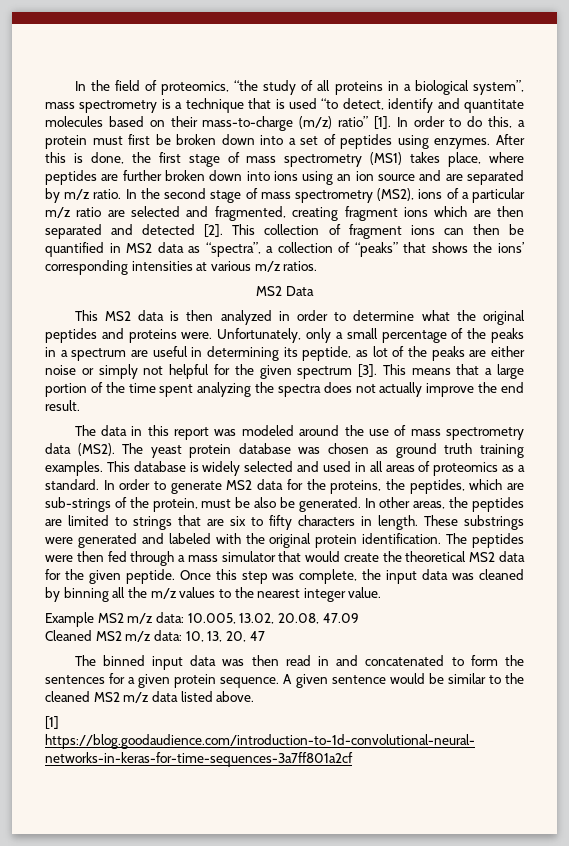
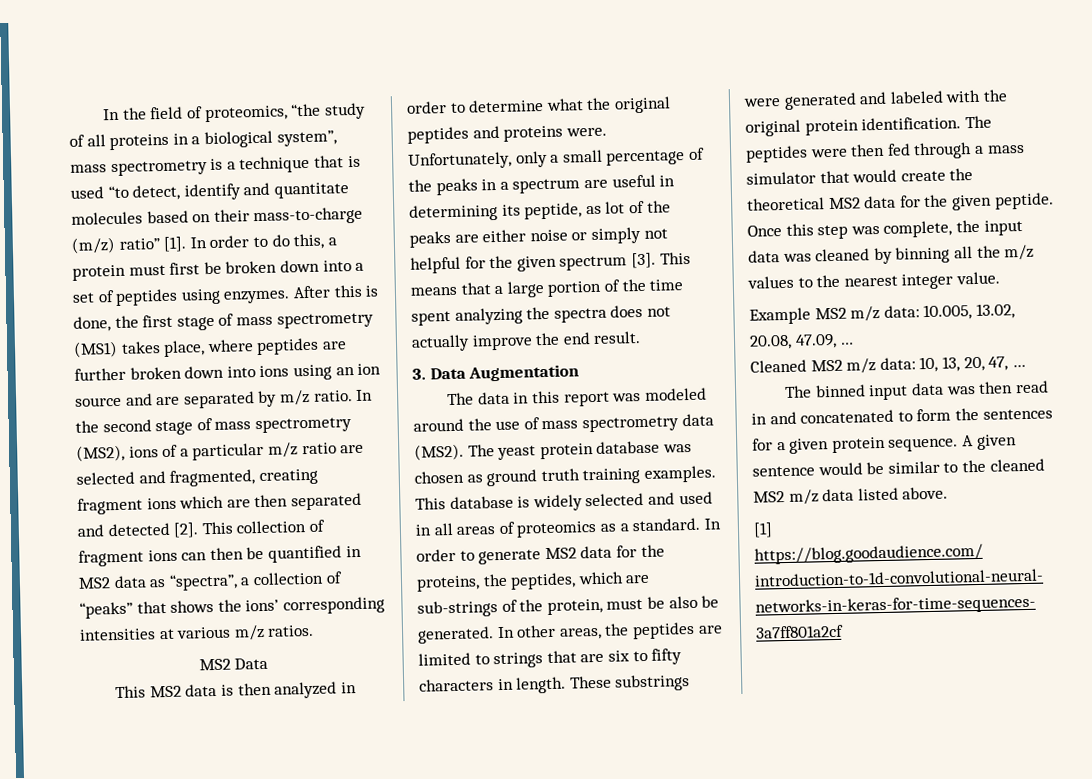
+ 3. Data Augmentation
- Example MS2 m/z data: 10.005, 13.02, 20.08, 47.09
+ Example MS2 m/z data: 10.005, 13.02, 20.08, 47.09, …
- Cleaned MS2 m/z data: 10, 13, 20, 47
+ Cleaned MS2 m/z data: 10, 13, 20, 47, …

